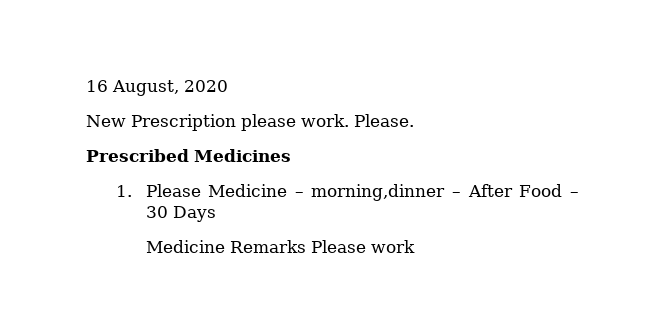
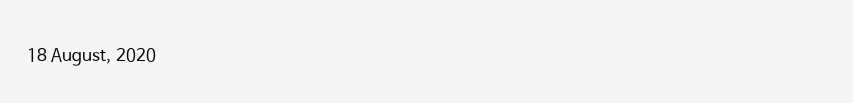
- 16 August, 2020
+ 18 August, 2020
- New Prescription please work. Please.
- Prescribed Medicines
- 1. Please Medicine – morning,dinner – After Food – 30 Days
- Medicine Remarks Please work

